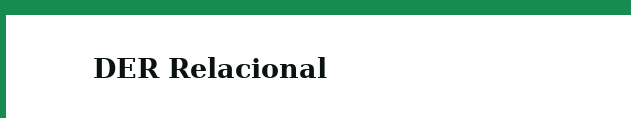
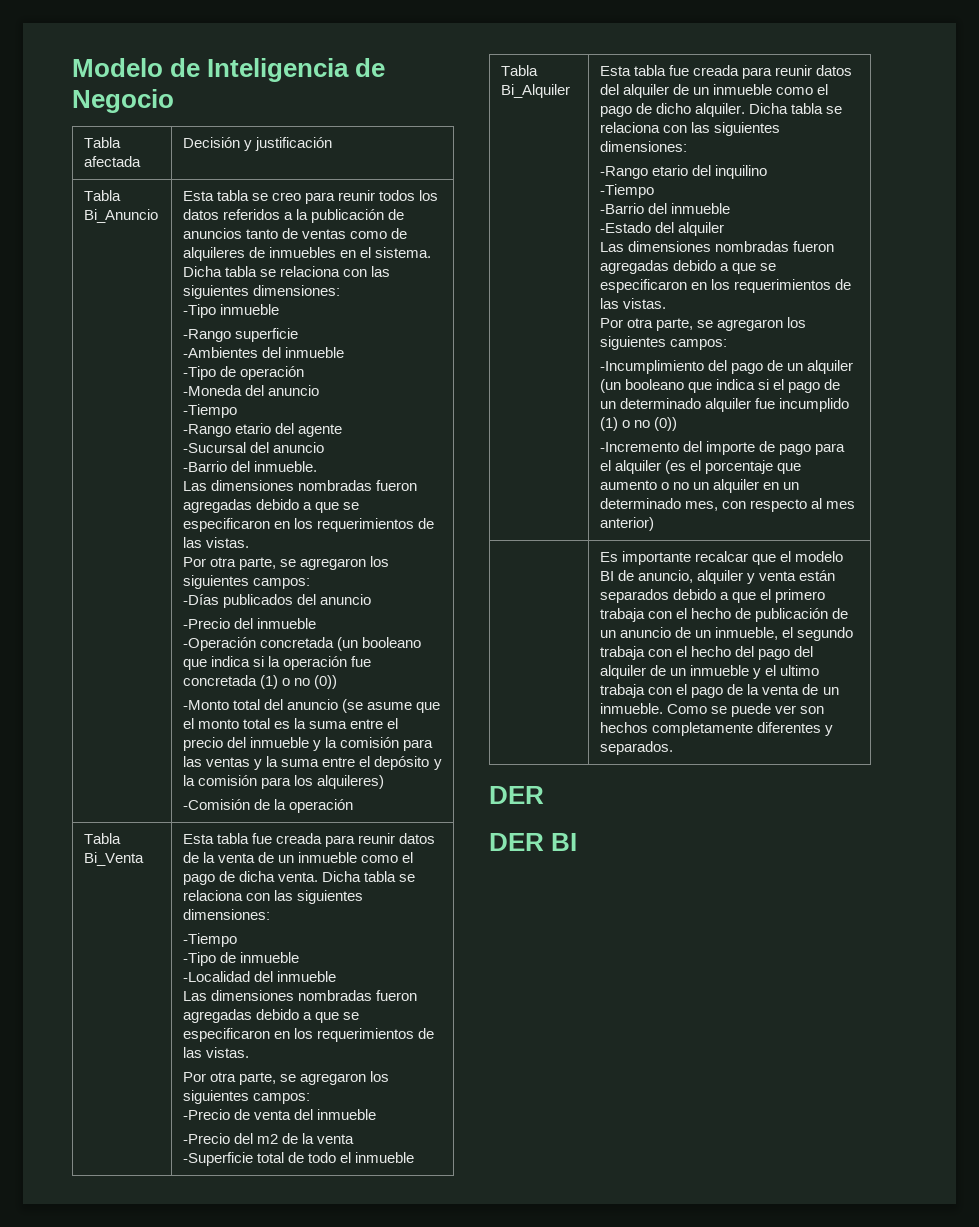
- DER Relacional
+ Modelo de Inteligencia de Negocio
+ Tabla afectada | Decisión y justificación
+ Tabla Bi_Anuncio | Esta tabla se creo para reunir todos los datos referidos a la publicación de anuncios tanto de ventas como de alquileres de inmuebles en el sistema. Dicha tabla se relaciona con las siguientes dimensiones:
+ -Tipo inmueble
+ -Rango superficie
+ -Ambientes del inmueble
+ -Tipo de operación
+ -Moneda del anuncio
+ -Tiempo
+ -Rango etario del agente
+ -Sucursal del anuncio
+ -Barrio del inmueble.
+ Las dimensiones nombradas fueron agregadas debido a que se especificaron en los requerimientos de las vistas.
+ Por otra parte, se agregaron los siguientes campos:
+ -Días publicados del anuncio
+ -Precio del inmueble
+ -Operación concretada (un booleano que indica si la operación fue concretada (1) o no (0))
+ -Monto total del anuncio (se asume que el monto total es la suma entre el precio del inmueble y la comisión para las ventas y la suma entre el depósito y la comisión para los alquileres)
+ -Comisión de la operación
+ Tabla Bi_Venta | Esta tabla fue creada para reunir datos de la venta de un inmueble como el pago de dicha venta. Dicha tabla se relaciona con las siguientes dimensiones:
+ -Tiempo
+ -Tipo de inmueble
+ -Localidad del inmueble
+ Las dimensiones nombradas fueron agregadas debido a que se especificaron en los requerimientos de las vistas.
+ Por otra parte, se agregaron los siguientes campos:
+ -Precio de venta del inmueble
+ -Precio del m2 de la venta
+ -Superficie total de todo el inmueble
+ Tabla Bi_Alquiler | Esta tabla fue creada para reunir datos del alquiler de un inmueble como el pago de dicho alquiler. Dicha tabla se relaciona con las siguientes dimensiones:
+ -Rango etario del inquilino
+ -Tiempo
+ -Barrio del inmueble
+ -Estado del alquiler
+ Las dimensiones nombradas fueron agregadas debido a que se especificaron en los requerimientos de las vistas.
+ Por otra parte, se agregaron los siguientes campos:
+ -Incumplimiento del pago de un alquiler (un booleano que indica si el pago de un determinado alquiler fue incumplido (1) o no (0))
+ -Incremento del importe de pago para el alquiler (es el porcentaje que aumento o no un alquiler en un determinado mes, con respecto al mes anterior)
+ | Es importante recalcar que el modelo BI de anuncio, alquiler y venta están separados debido a que el primero trabaja con el hecho de publicación de un anuncio de un inmueble, el segundo trabaja con el hecho del pago del alquiler de un inmueble y el ultimo trabaja con el pago de la venta de un inmueble. Como se puede ver son hechos completamente diferentes y separados.
+ DER
+ DER BI

